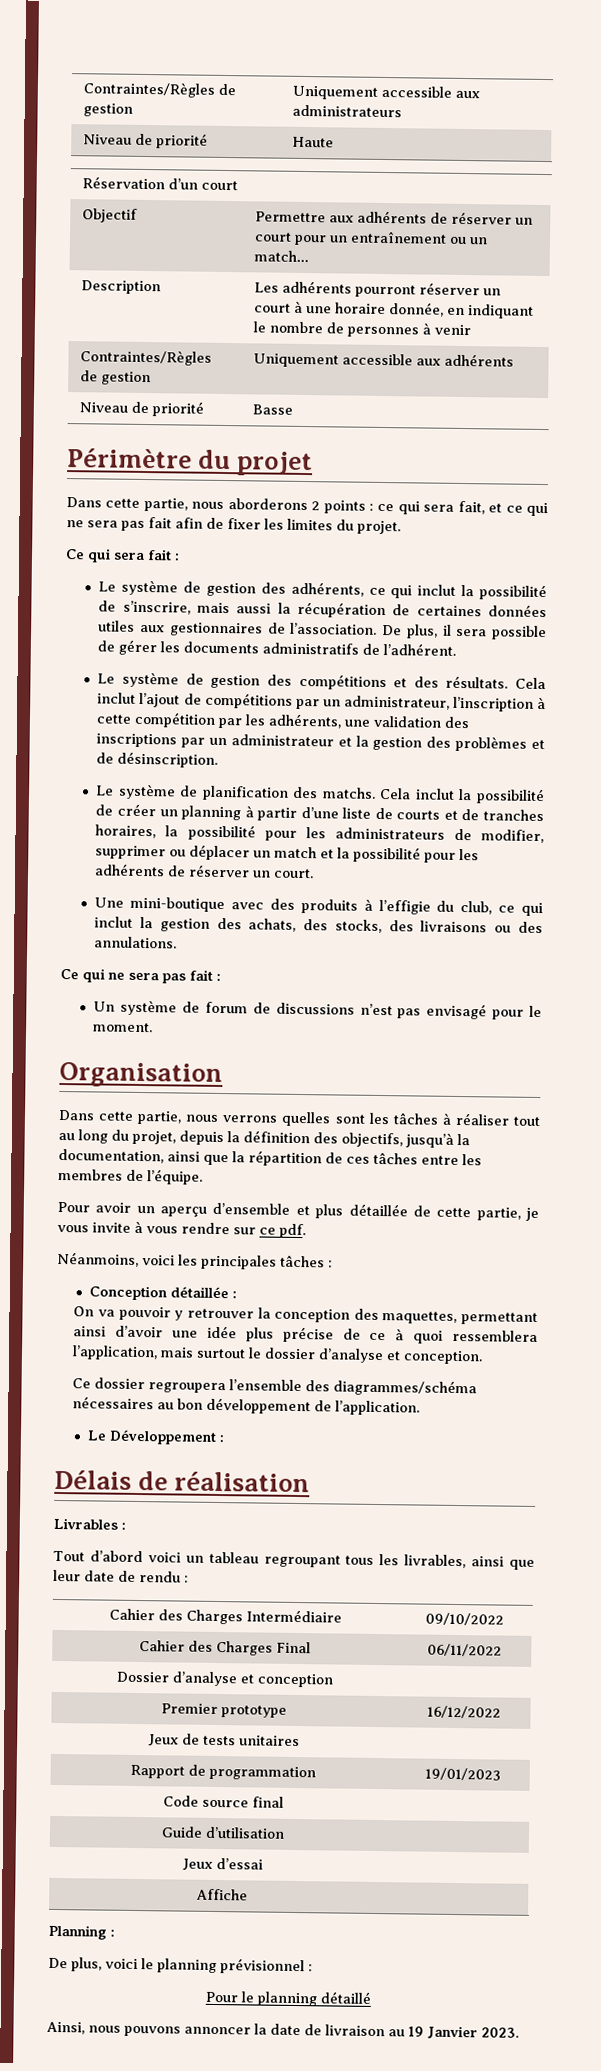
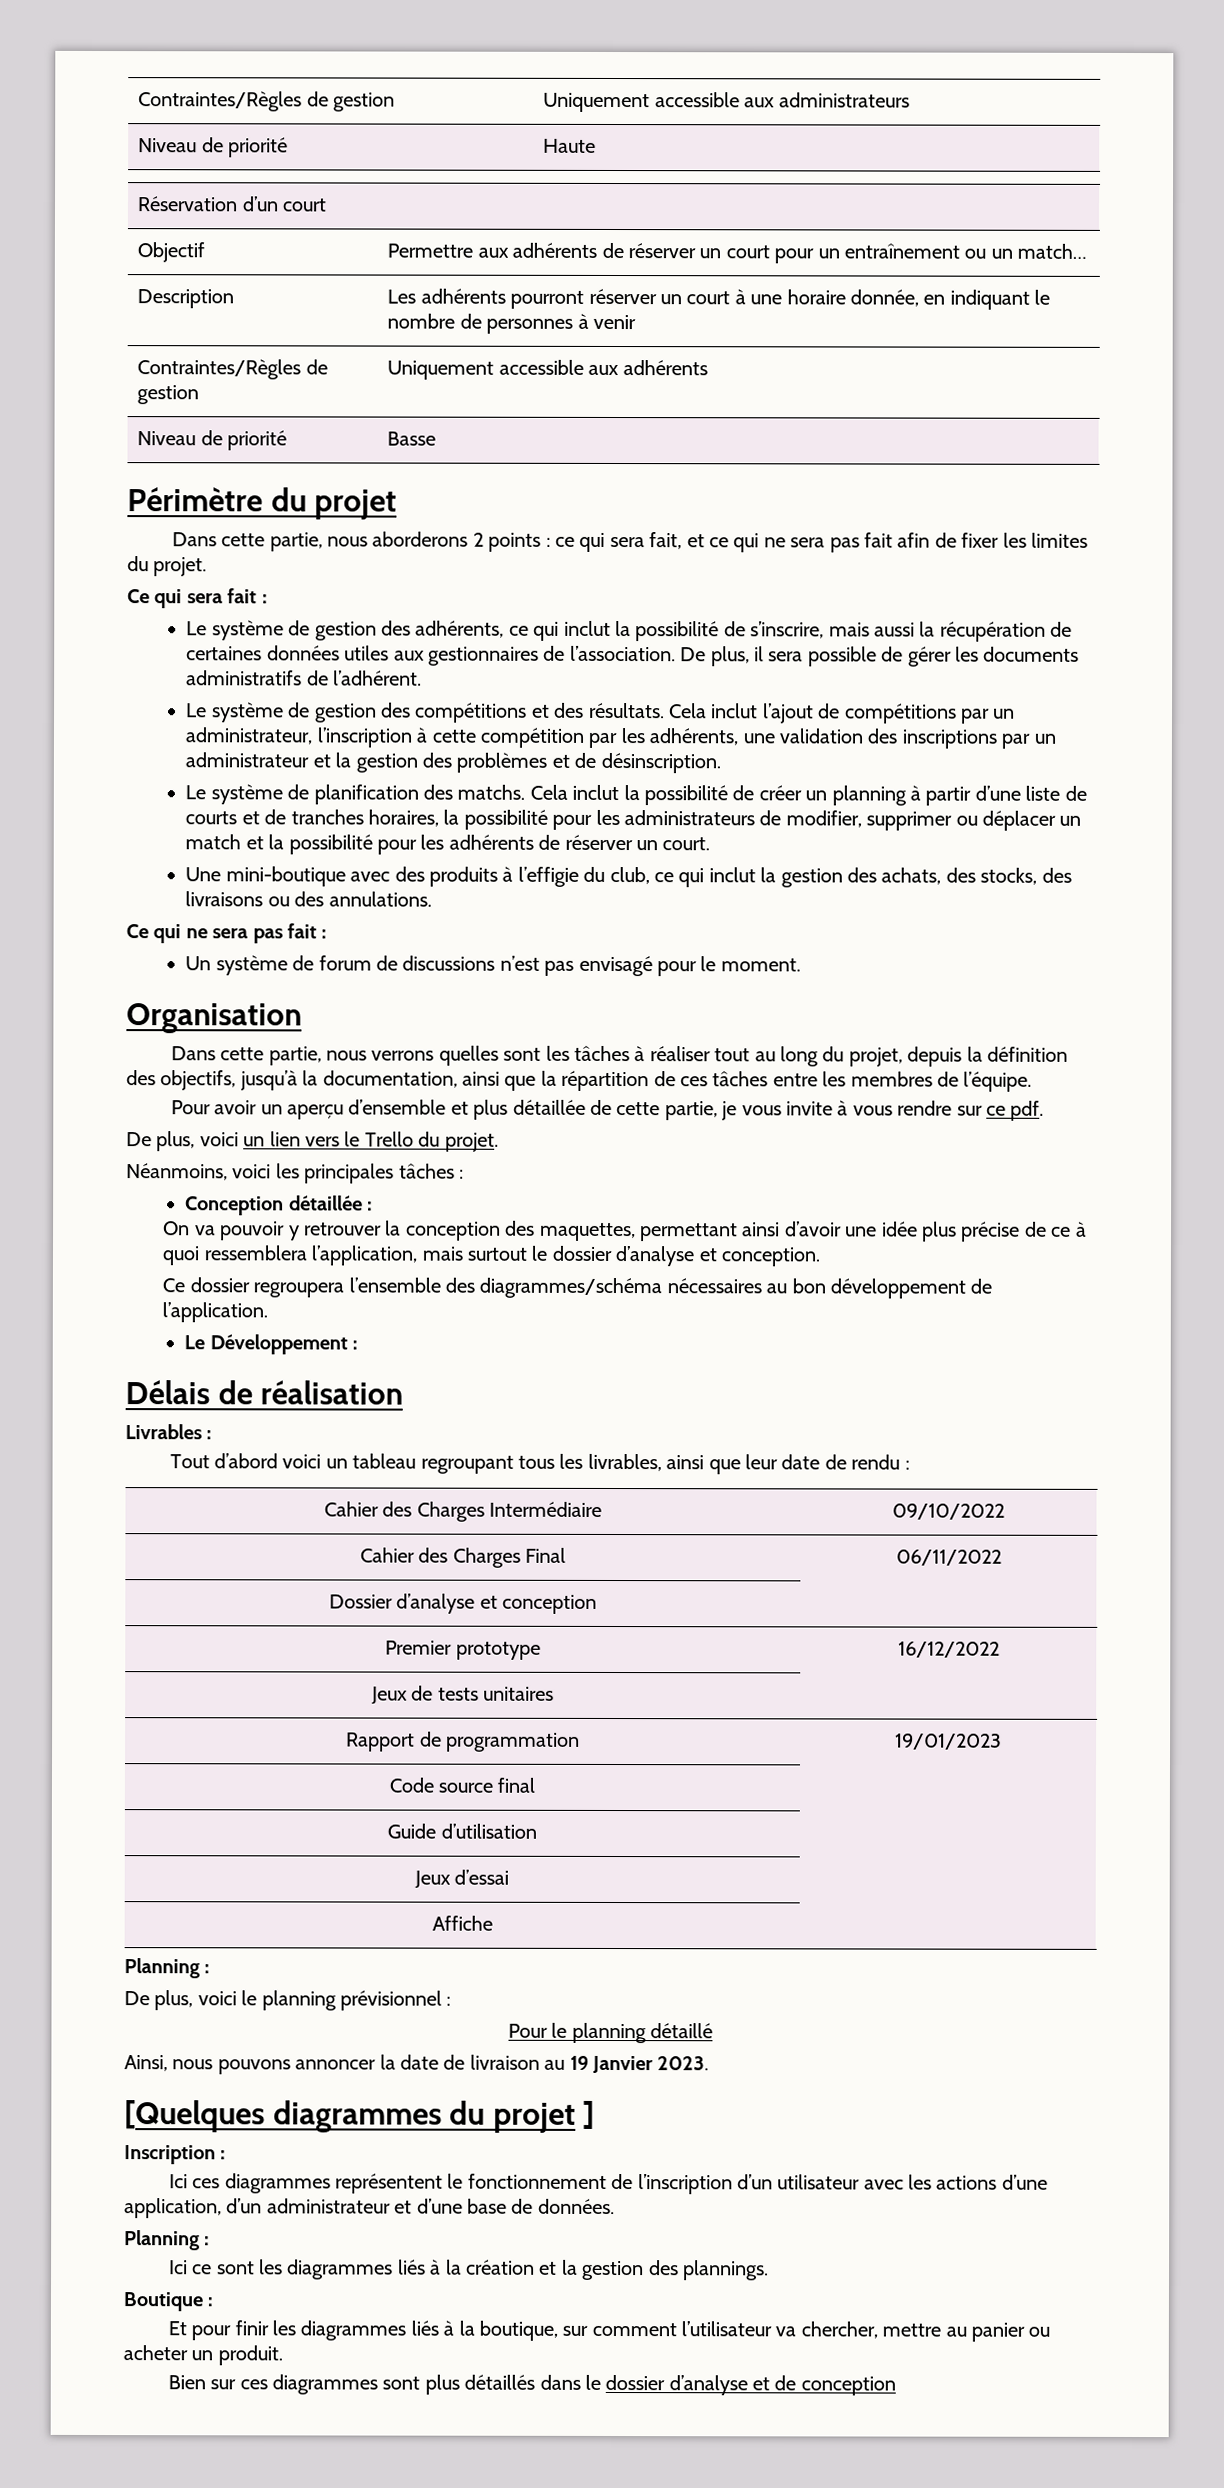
+ De plus, voici un lien vers le Trello du projet.
+ [Quelques diagrammes du projet ]
+ Inscription :
+ Ici ces diagrammes représentent le fonctionnement de l’inscription d’un utilisateur avec les actions d’une application, d’un administrateur et d’une base de données.
+ Planning :
+ Ici ce sont les diagrammes liés à la création et la gestion des plannings.
+ Boutique :
+ Et pour finir les diagrammes liés à la boutique, sur comment l’utilisateur va chercher, mettre au panier ou acheter un produit.
+ Bien sur ces diagrammes sont plus détaillés dans le dossier d’analyse et de conception

